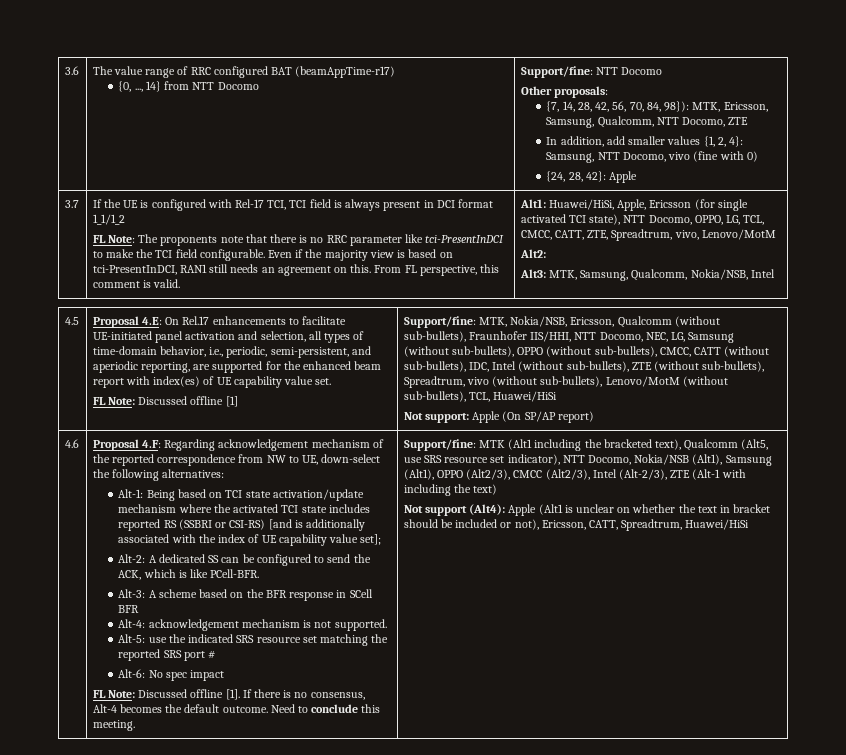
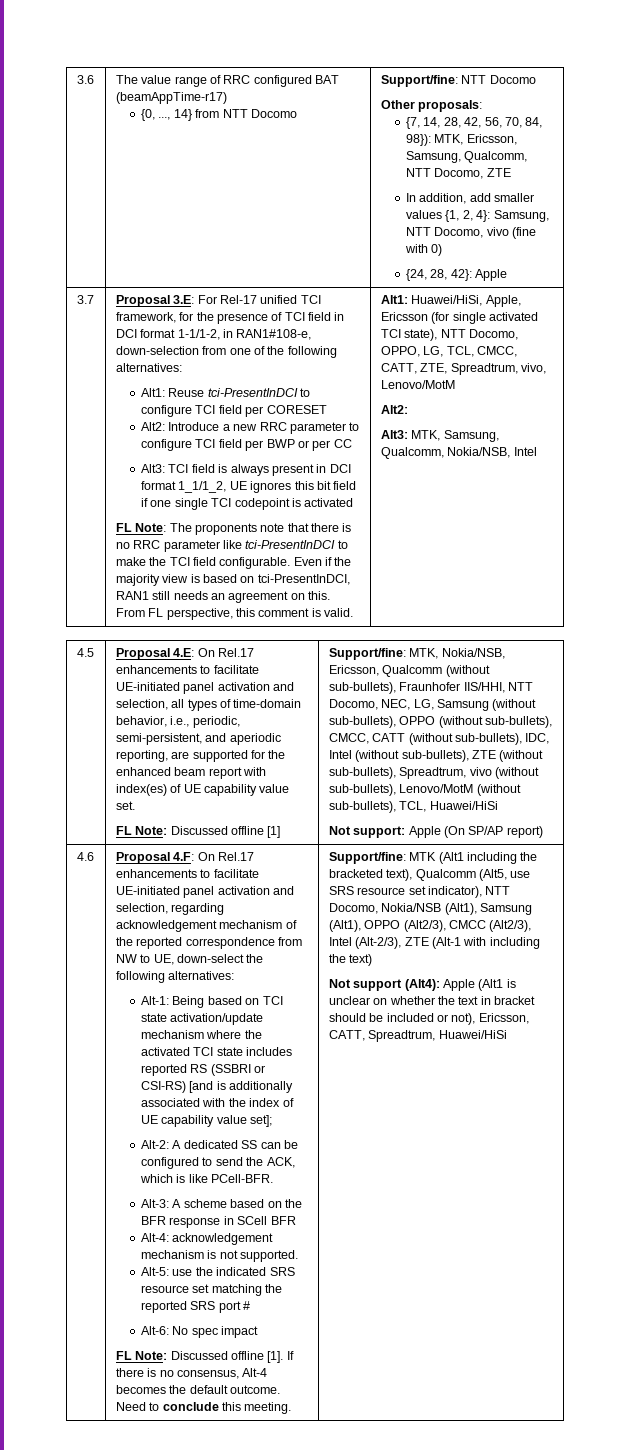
- If the UE is configured with Rel-17 TCI, TCI field is always present in DCI format 1_1/1_2
+ Proposal 3.E: For Rel-17 unified TCI framework, for the presence of TCI field in DCI format 1-1/1-2, in RAN1#108-e, down-selection from one of the following alternatives:
+ Alt1: Reuse tci-PresentInDCI to configure TCI field per CORESET
+ Alt2: Introduce a new RRC parameter to configure TCI field per BWP or per CC
+ Alt3: TCI field is always present in DCI format 1_1/1_2, UE ignores this bit field if one single TCI codepoint is activated
- Proposal 4.F: Regarding acknowledgement mechanism of the reported correspondence from NW to UE, down-select the following alternatives:
+ Proposal 4.F: On Rel.17 enhancements to facilitate UE-initiated panel activation and selection, regarding acknowledgement mechanism of the reported correspondence from NW to UE, down-select the following alternatives:

